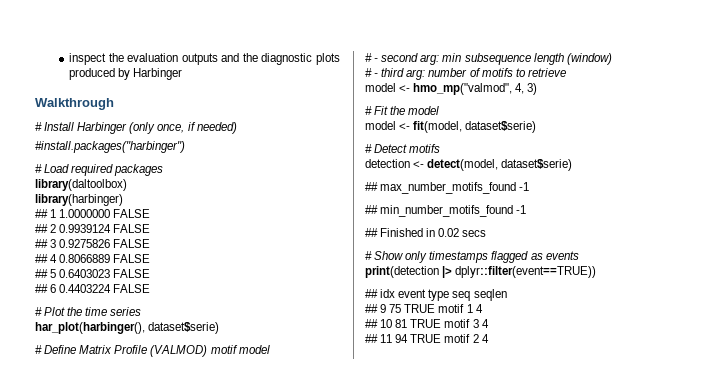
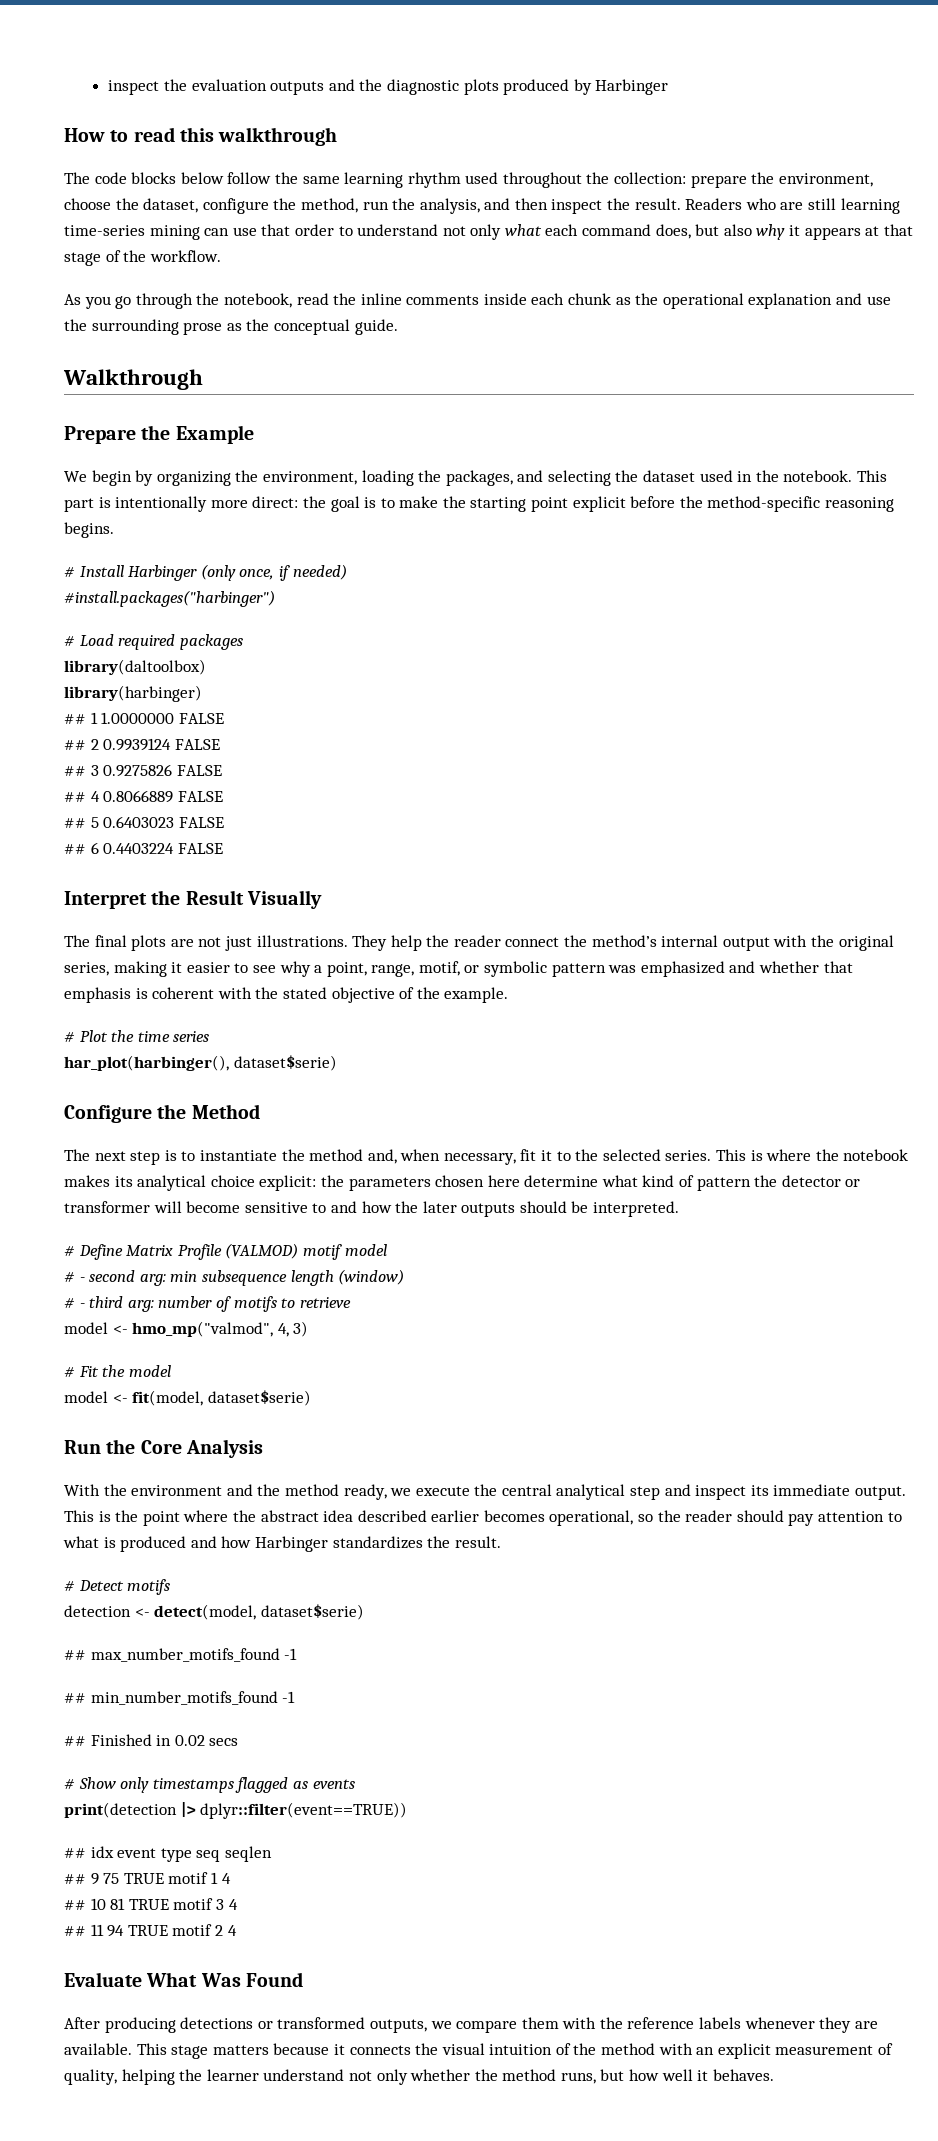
+ How to read this walkthrough
+ The code blocks below follow the same learning rhythm used throughout the collection: prepare the environment, choose the dataset, configure the method, run the analysis, and then inspect the result. Readers who are still learning time-series mining can use that order to understand not only what each command does, but also why it appears at that stage of the workflow.
+ As you go through the notebook, read the inline comments inside each chunk as the operational explanation and use the surrounding prose as the conceptual guide.
  Walkthrough
+ Prepare the Example
+ We begin by organizing the environment, loading the packages, and selecting the dataset used in the notebook. This part is intentionally more direct: the goal is to make the starting point explicit before the method-specific reasoning begins.
+ Interpret the Result Visually
+ The final plots are not just illustrations. They help the reader connect the method’s internal output with the original series, making it easier to see why a point, range, motif, or symbolic pattern was emphasized and whether that emphasis is coherent with the stated objective of the example.
+ Configure the Method
+ The next step is to instantiate the method and, when necessary, fit it to the selected series. This is where the notebook makes its analytical choice explicit: the parameters chosen here determine what kind of pattern the detector or transformer will become sensitive to and how the later outputs should be interpreted.
+ Run the Core Analysis
+ With the environment and the method ready, we execute the central analytical step and inspect its immediate output. This is the point where the abstract idea described earlier becomes operational, so the reader should pay attention to what is produced and how Harbinger standardizes the result.
+ Evaluate What Was Found
+ After producing detections or transformed outputs, we compare them with the reference labels whenever they are available. This stage matters because it connects the visual intuition of the method with an explicit measurement of quality, helping the learner understand not only whether the method runs, but how well it behaves.

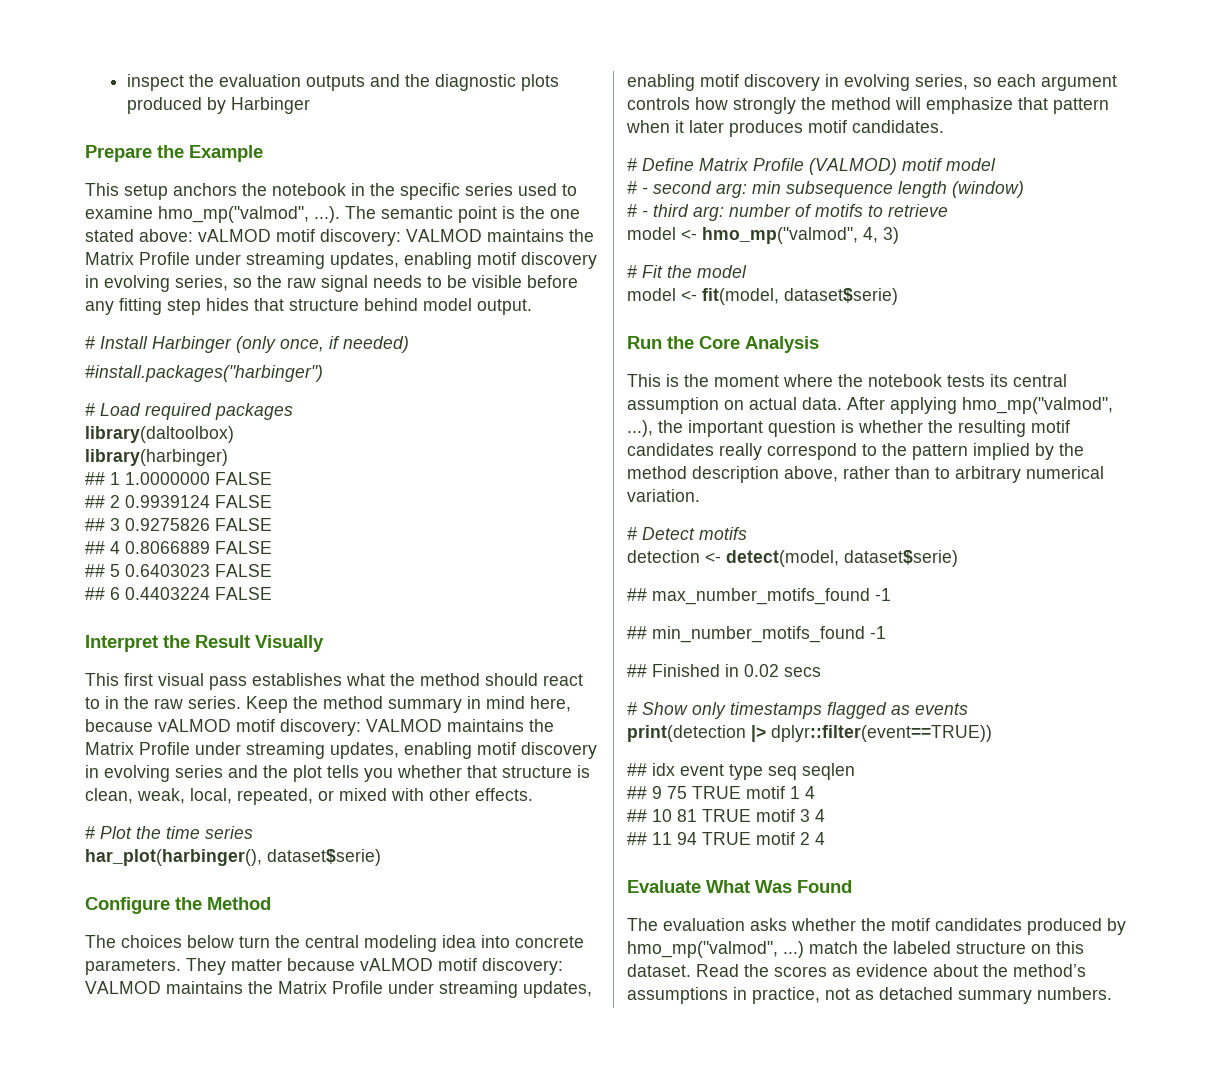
- How to read this walkthrough
- The code blocks below follow the same learning rhythm used throughout the collection: prepare the environment, choose the dataset, configure the method, run the analysis, and then inspect the result. Readers who are still learning time-series mining can use that order to understand not only what each command does, but also why it appears at that stage of the workflow.
- As you go through the notebook, read the inline comments inside each chunk as the operational explanation and use the surrounding prose as the conceptual guide.
- Walkthrough
  Prepare the Example
- We begin by organizing the environment, loading the packages, and selecting the dataset used in the notebook. This part is intentionally more direct: the goal is to make the starting point explicit before the method-specific reasoning begins.
+ This setup anchors the notebook in the specific series used to examine hmo_mp("valmod", ...). The semantic point is the one stated above: vALMOD motif discovery: VALMOD maintains the Matrix Profile under streaming updates, enabling motif discovery in evolving series, so the raw signal needs to be visible before any fitting step hides that structure behind model output.
- The final plots are not just illustrations. They help the reader connect the method’s internal output with the original series, making it easier to see why a point, range, motif, or symbolic pattern was emphasized and whether that emphasis is coherent with the stated objective of the example.
+ This first visual pass establishes what the method should react to in the raw series. Keep the method summary in mind here, because vALMOD motif discovery: VALMOD maintains the Matrix Profile under streaming updates, enabling motif discovery in evolving series and the plot tells you whether that structure is clean, weak, local, repeated, or mixed with other effects.
- The next step is to instantiate the method and, when necessary, fit it to the selected series. This is where the notebook makes its analytical choice explicit: the parameters chosen here determine what kind of pattern the detector or transformer will become sensitive to and how the later outputs should be interpreted.
+ The choices below turn the central modeling idea into concrete parameters. They matter because vALMOD motif discovery: VALMOD maintains the Matrix Profile under streaming updates, enabling motif discovery in evolving series, so each argument controls how strongly the method will emphasize that pattern when it later produces motif candidates.
- With the environment and the method ready, we execute the central analytical step and inspect its immediate output. This is the point where the abstract idea described earlier becomes operational, so the reader should pay attention to what is produced and how Harbinger standardizes the result.
+ This is the moment where the notebook tests its central assumption on actual data. After applying hmo_mp("valmod", ...), the important question is whether the resulting motif candidates really correspond to the pattern implied by the method description above, rather than to arbitrary numerical variation.
- After producing detections or transformed outputs, we compare them with the reference labels whenever they are available. This stage matters because it connects the visual intuition of the method with an explicit measurement of quality, helping the learner understand not only whether the method runs, but how well it behaves.
+ The evaluation asks whether the motif candidates produced by hmo_mp("valmod", ...) match the labeled structure on this dataset. Read the scores as evidence about the method’s assumptions in practice, not as detached summary numbers.

